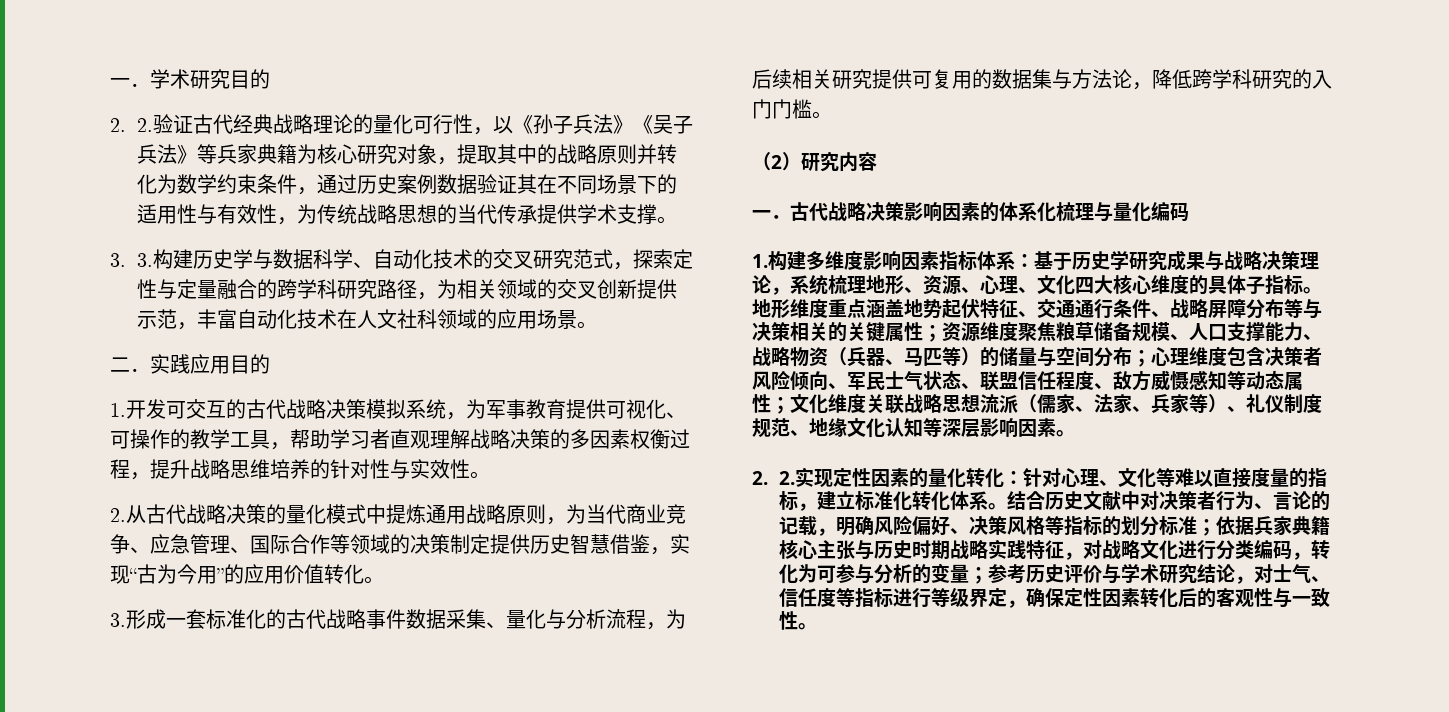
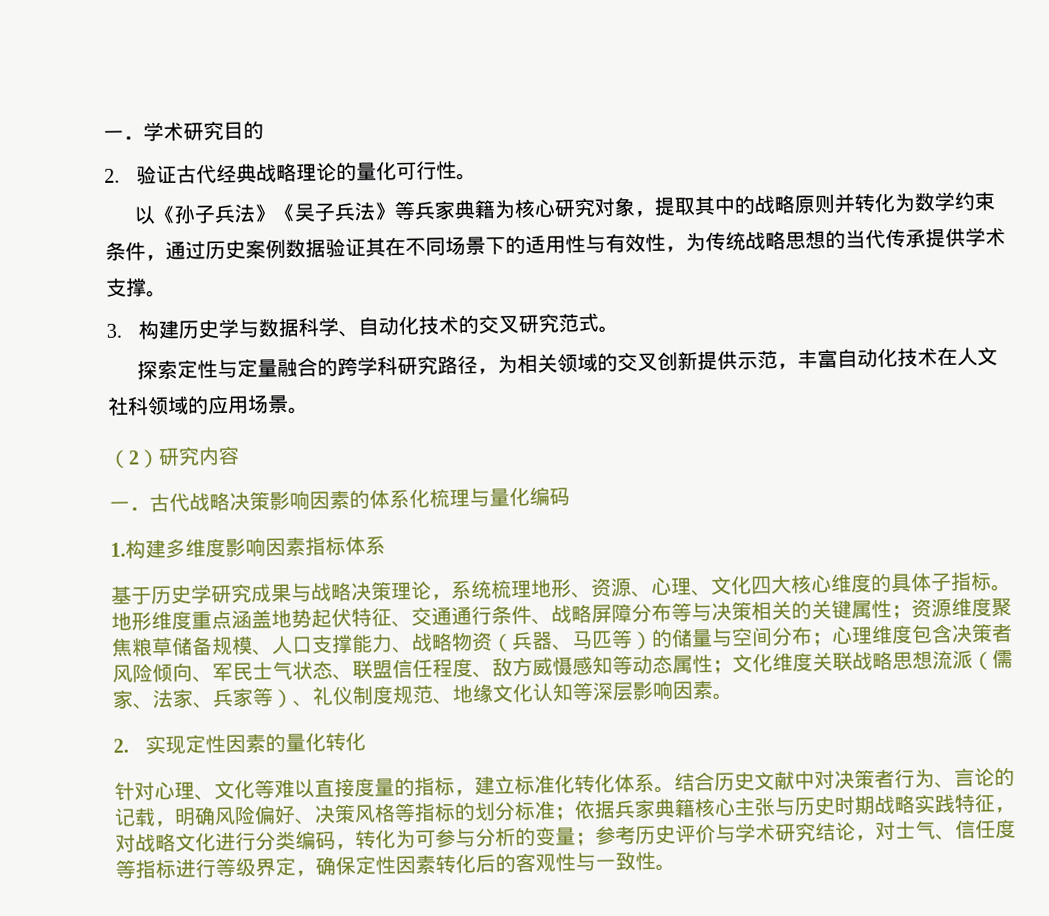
- 2. 2.验证古代经典战略理论的量化可行性，以《孙子兵法》《吴子兵法》等兵家典籍为核心研究对象，提取其中的战略原则并转化为数学约束条件，通过历史案例数据验证其在不同场景下的适用性与有效性，为传统战略思想的当代传承提供学术支撑。
+ 2.验证古代经典战略理论的量化可行性。
+ 以《孙子兵法》《吴子兵法》等兵家典籍为核心研究对象，提取其中的战略原则并转化为数学约束条件，通过历史案例数据验证其在不同场景下的适用性与有效性，为传统战略思想的当代传承提供学术支撑。
- 3. 3.构建历史学与数据科学、自动化技术的交叉研究范式，探索定性与定量融合的跨学科研究路径，为相关领域的交叉创新提供示范，丰富自动化技术在人文社科领域的应用场景。
+ 3.构建历史学与数据科学、自动化技术的交叉研究范式。
+ 探索定性与定量融合的跨学科研究路径，为相关领域的交叉创新提供示范，丰富自动化技术在人文社科领域的应用场景。
- 二．实践应用目的
- 1.开发可交互的古代战略决策模拟系统，为军事教育提供可视化、可操作的教学工具，帮助学习者直观理解战略决策的多因素权衡过程，提升战略思维培养的针对性与实效性。
- 2.从古代战略决策的量化模式中提炼通用战略原则，为当代商业竞争、应急管理、国际合作等领域的决策制定提供历史智慧借鉴，实现“古为今用”的应用价值转化。
- 3.形成一套标准化的古代战略事件数据采集、量化与分析流程，为后续相关研究提供可复用的数据集与方法论，降低跨学科研究的入门门槛。
- 1.构建多维度影响因素指标体系：基于历史学研究成果与战略决策理论，系统梳理地形、资源、心理、文化四大核心维度的具体子指标。
+ 1.构建多维度影响因素指标体系
+ 基于历史学研究成果与战略决策理论，系统梳理地形、资源、心理、文化四大核心维度的具体子指标。
- 2. 2.实现定性因素的量化转化：针对心理、文化等难以直接度量的指标，建立标准化转化体系。
+ 2.实现定性因素的量化转化
+ 针对心理、文化等难以直接度量的指标，建立标准化转化体系。

